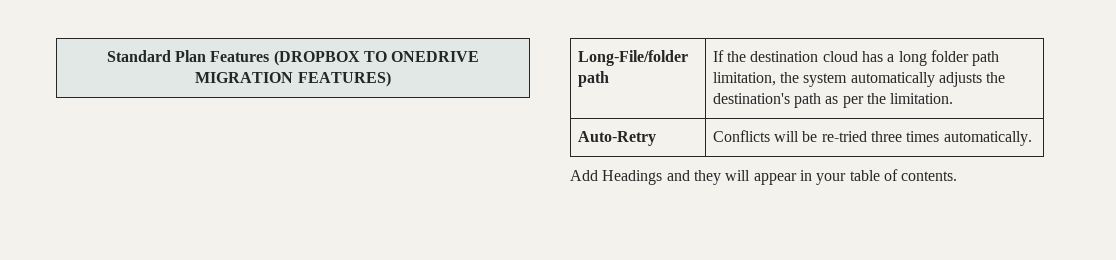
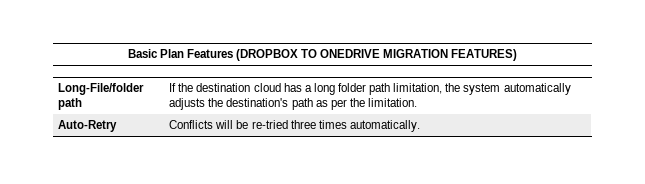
- Standard Plan Features (DROPBOX TO ONEDRIVE MIGRATION FEATURES)
+ Basic Plan Features (DROPBOX TO ONEDRIVE MIGRATION FEATURES)
- Add Headings and they will appear in your table of contents.

